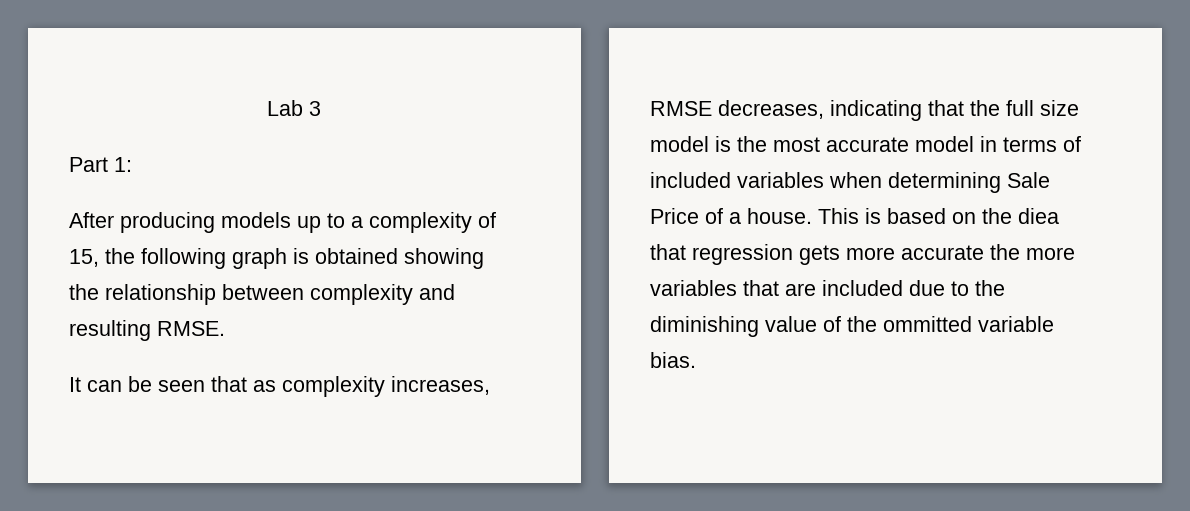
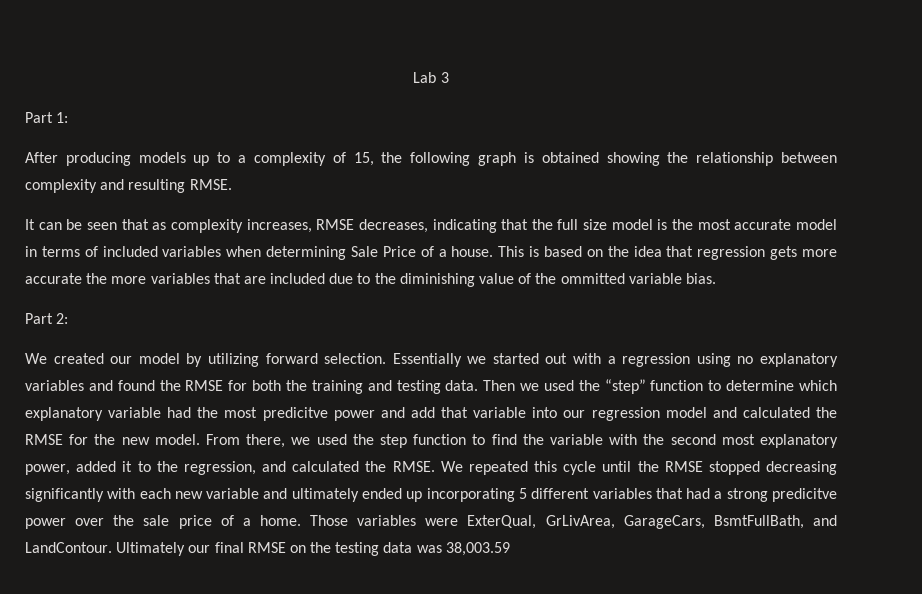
- This is based on the diea that regression gets more accurate the more variables that are included due to the diminishing value of the ommitted variable bias.
+ This is based on the idea that regression gets more accurate the more variables that are included due to the diminishing value of the ommitted variable bias.
+ Part 2:
+ We created our model by utilizing forward selection. Essentially we started out with a regression using no explanatory variables and found the RMSE for both the training and testing data. Then we used the “step” function to determine which explanatory variable had the most predicitve power and add that variable into our regression model and calculated the RMSE for the new model. From there, we used the step function to find the variable with the second most explanatory power, added it to the regression, and calculated the RMSE. We repeated this cycle until the RMSE stopped decreasing significantly with each new variable and ultimately ended up incorporating 5 different variables that had a strong predicitve power over the sale price of a home. Those variables were ExterQual, GrLivArea, GarageCars, BsmtFullBath, and LandContour. Ultimately our final RMSE on the testing data was 38,003.59

